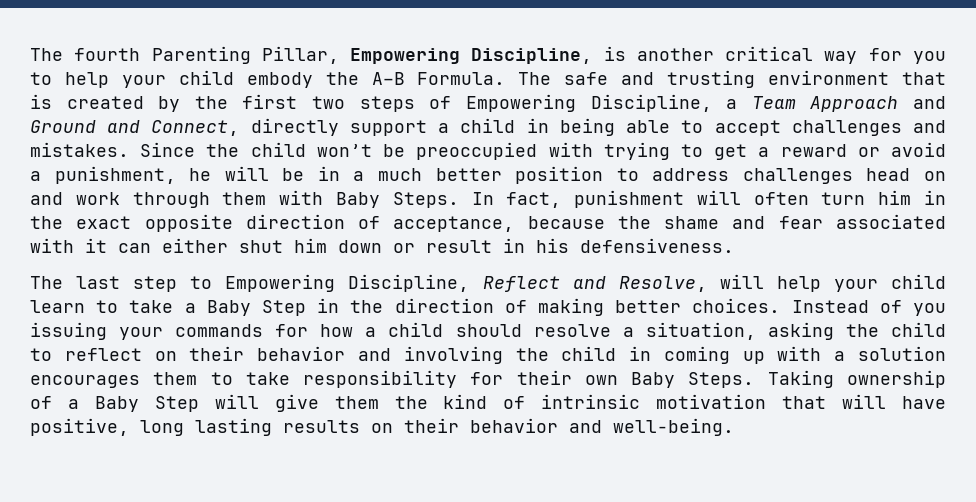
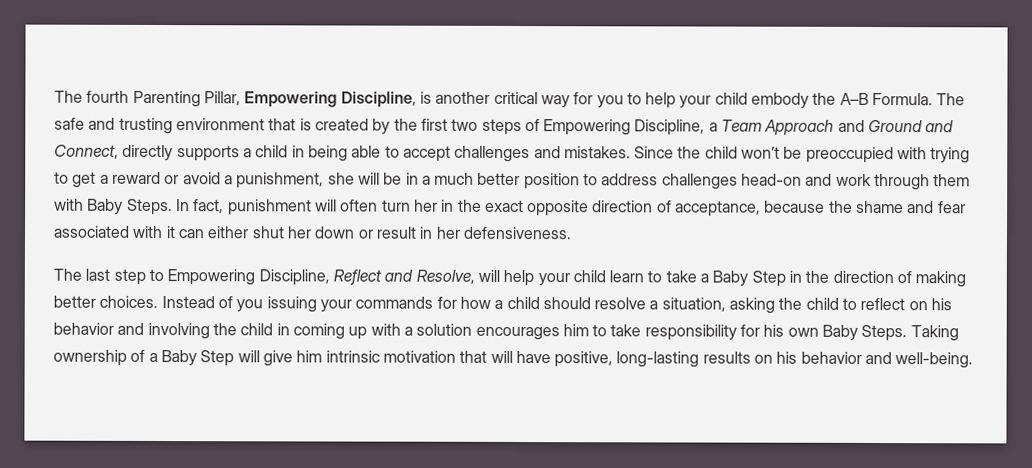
- The safe and trusting environment that is created by the first two steps of Empowering Discipline, a Team Approach and Ground and Connect, directly support a child in being able to accept challenges and mistakes.
+ The safe and trusting environment that is created by the first two steps of Empowering Discipline, a Team Approach and Ground and Connect, directly supports a child in being able to accept challenges and mistakes.
- Since the child won’t be preoccupied with trying to get a reward or avoid a punishment, he will be in a much better position to address challenges head on and work through them with Baby Steps.
+ Since the child won’t be preoccupied with trying to get a reward or avoid a punishment, she will be in a much better position to address challenges head-on and work through them with Baby Steps.
- In fact, punishment will often turn him in the exact opposite direction of acceptance, because the shame and fear associated with it can either shut him down or result in his defensiveness.
+ In fact, punishment will often turn her in the exact opposite direction of acceptance, because the shame and fear associated with it can either shut her down or result in her defensiveness.
- Instead of you issuing your commands for how a child should resolve a situation, asking the child to reflect on their behavior and involving the child in coming up with a solution encourages them to take responsibility for their own Baby Steps.
+ Instead of you issuing your commands for how a child should resolve a situation, asking the child to reflect on his behavior and involving the child in coming up with a solution encourages him to take responsibility for his own Baby Steps.
- Taking ownership of a Baby Step will give them the kind of intrinsic motivation that will have positive, long lasting results on their behavior and well-being.
+ Taking ownership of a Baby Step will give him intrinsic motivation that will have positive, long-lasting results on his behavior and well-being.

